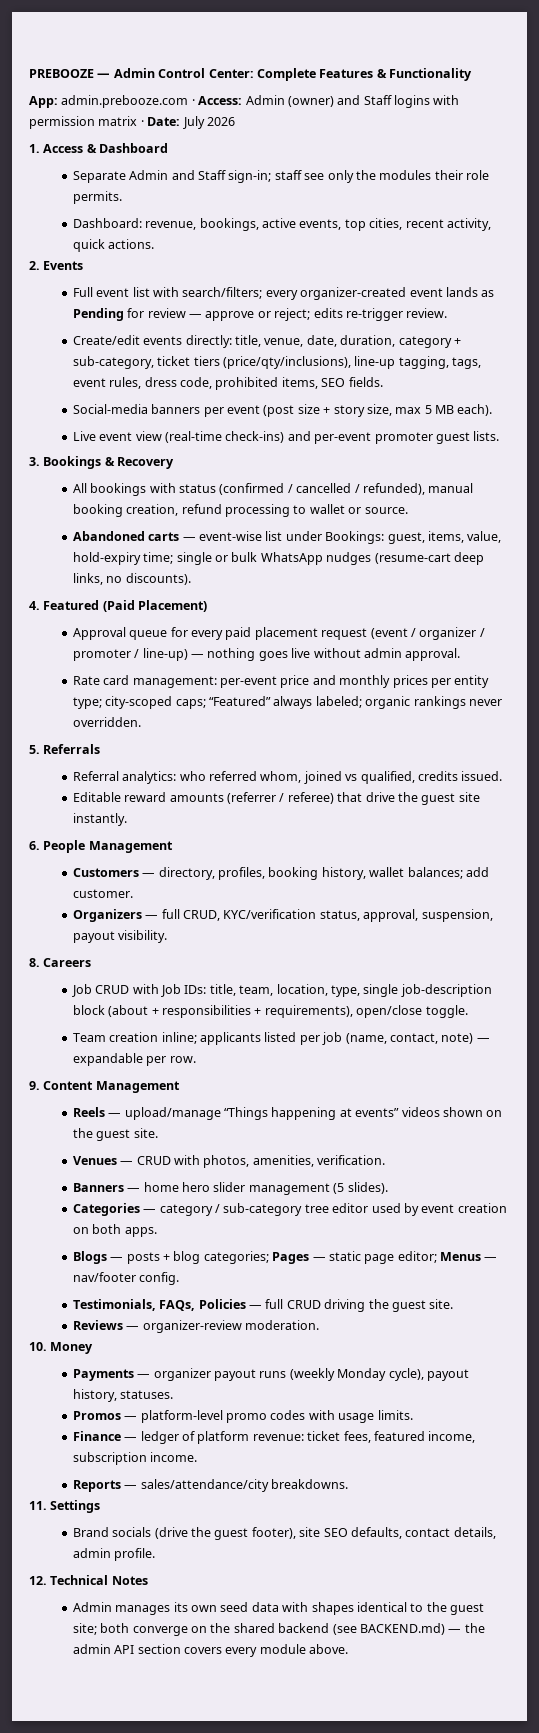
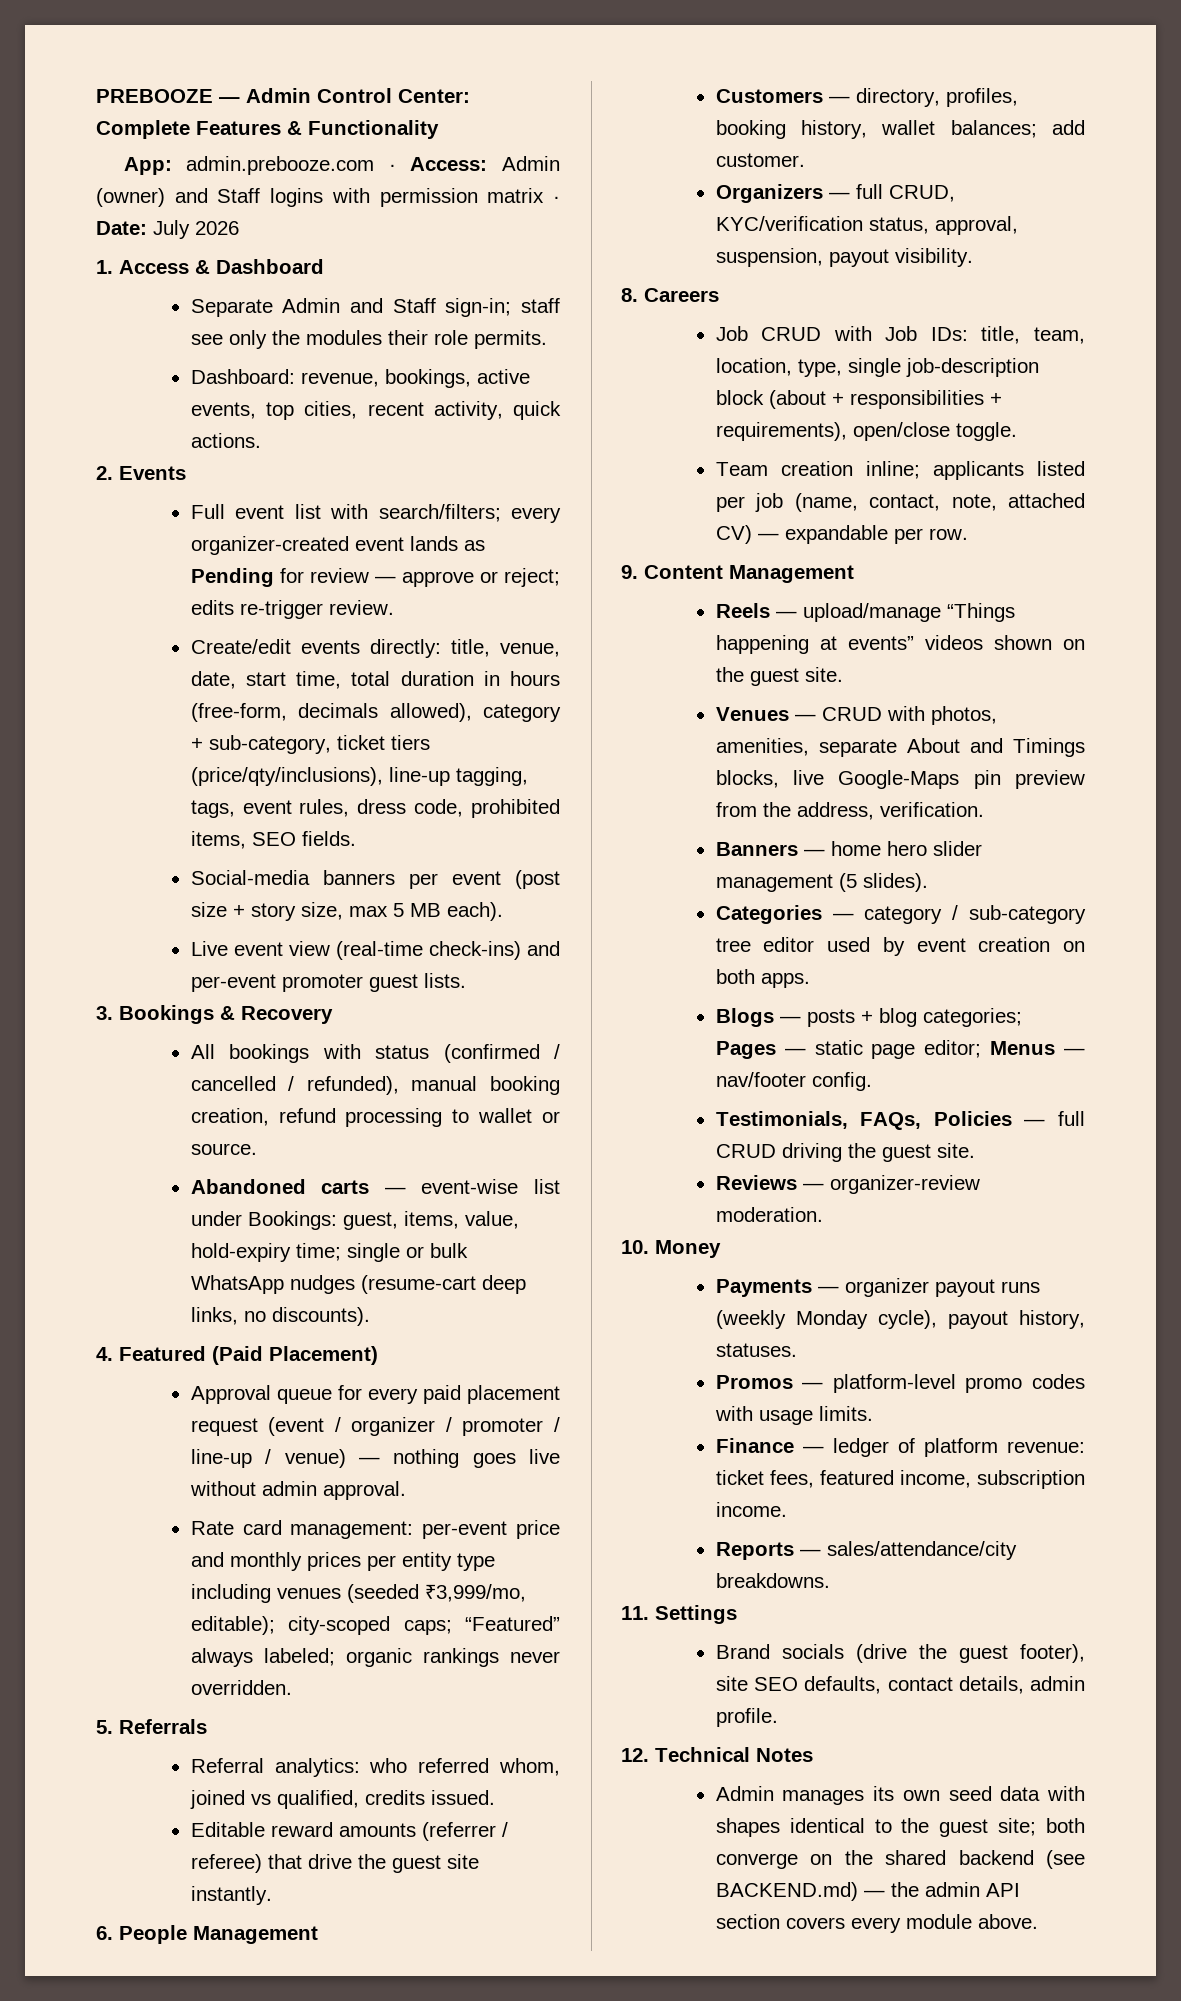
- Create/edit events directly: title, venue, date, duration, category + sub-category, ticket tiers (price/qty/inclusions), line-up tagging, tags, event rules, dress code, prohibited items, SEO fields.
+ Create/edit events directly: title, venue, date, start time, total duration in hours (free-form, decimals allowed), category + sub-category, ticket tiers (price/qty/inclusions), line-up tagging, tags, event rules, dress code, prohibited items, SEO fields.
- Approval queue for every paid placement request (event / organizer / promoter / line-up) — nothing goes live without admin approval.
+ Approval queue for every paid placement request (event / organizer / promoter / line-up / venue) — nothing goes live without admin approval.
- Rate card management: per-event price and monthly prices per entity type; city-scoped caps; “Featured” always labeled; organic rankings never overridden.
+ Rate card management: per-event price and monthly prices per entity type including venues (seeded ₹3,999/mo, editable); city-scoped caps; “Featured” always labeled; organic rankings never overridden.
- Team creation inline; applicants listed per job (name, contact, note) — expandable per row.
+ Team creation inline; applicants listed per job (name, contact, note, attached CV) — expandable per row.
- Venues — CRUD with photos, amenities, verification.
+ Venues — CRUD with photos, amenities, separate About and Timings blocks, live Google-Maps pin preview from the address, verification.

